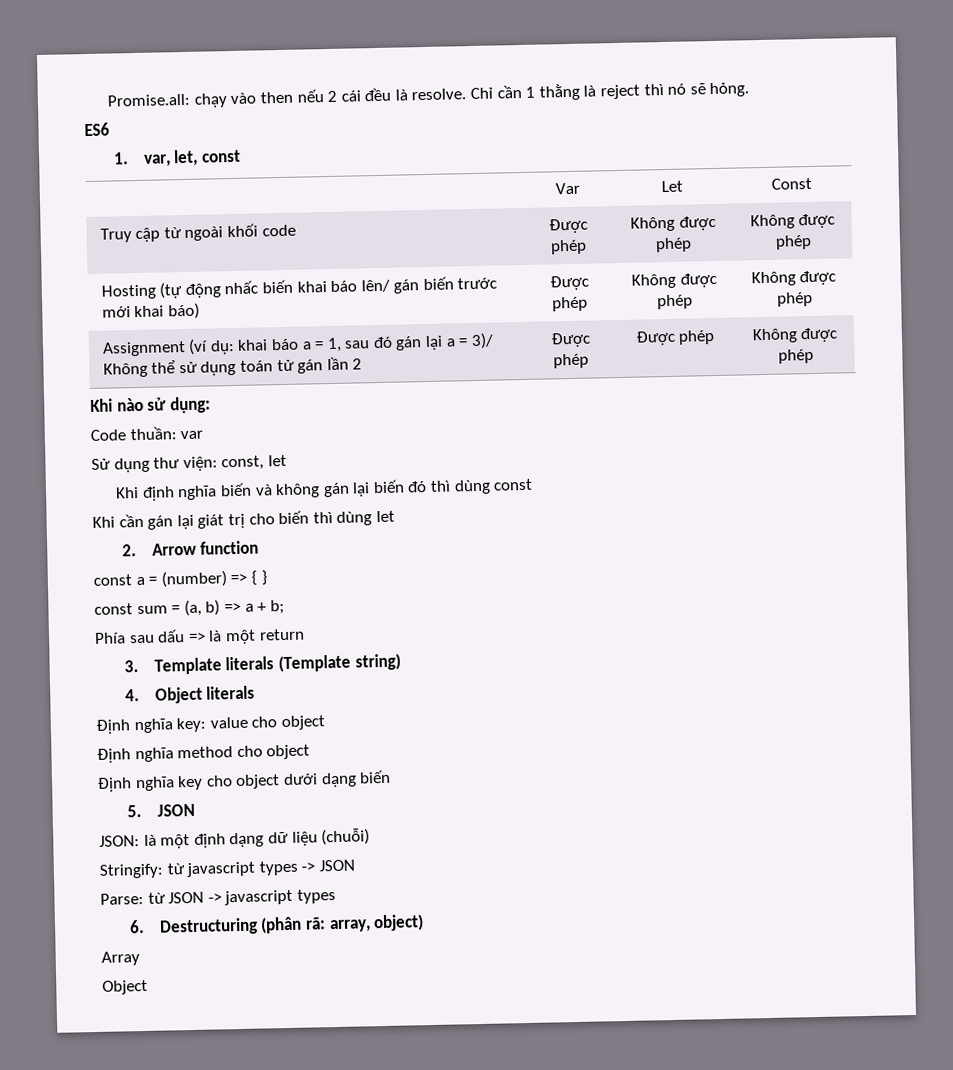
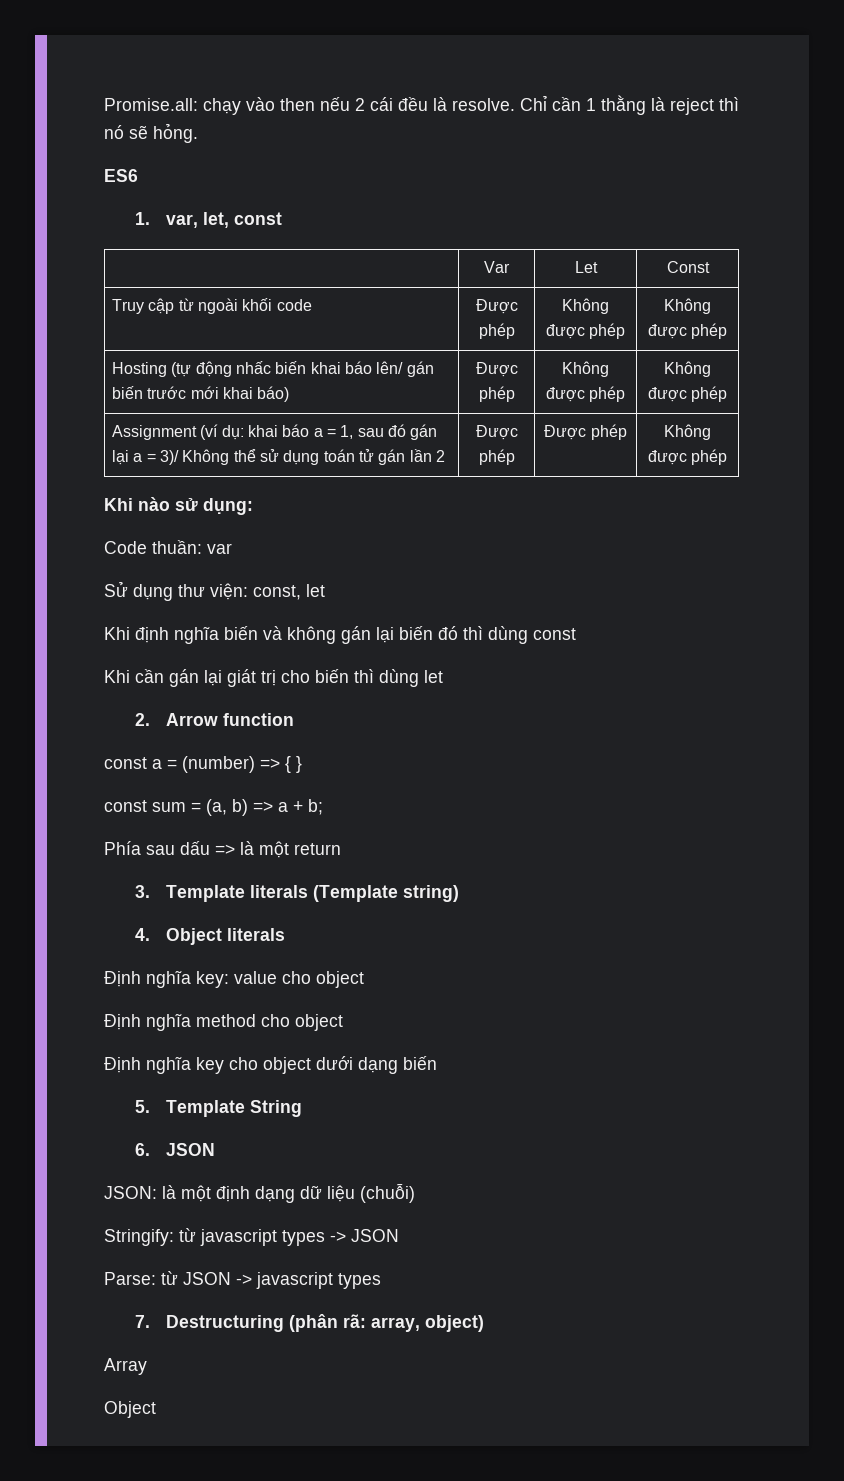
- 5. JSON
+ 5. Template String
+ 6. JSON
- 6. Destructuring (phân rã: array, object)
+ 7. Destructuring (phân rã: array, object)

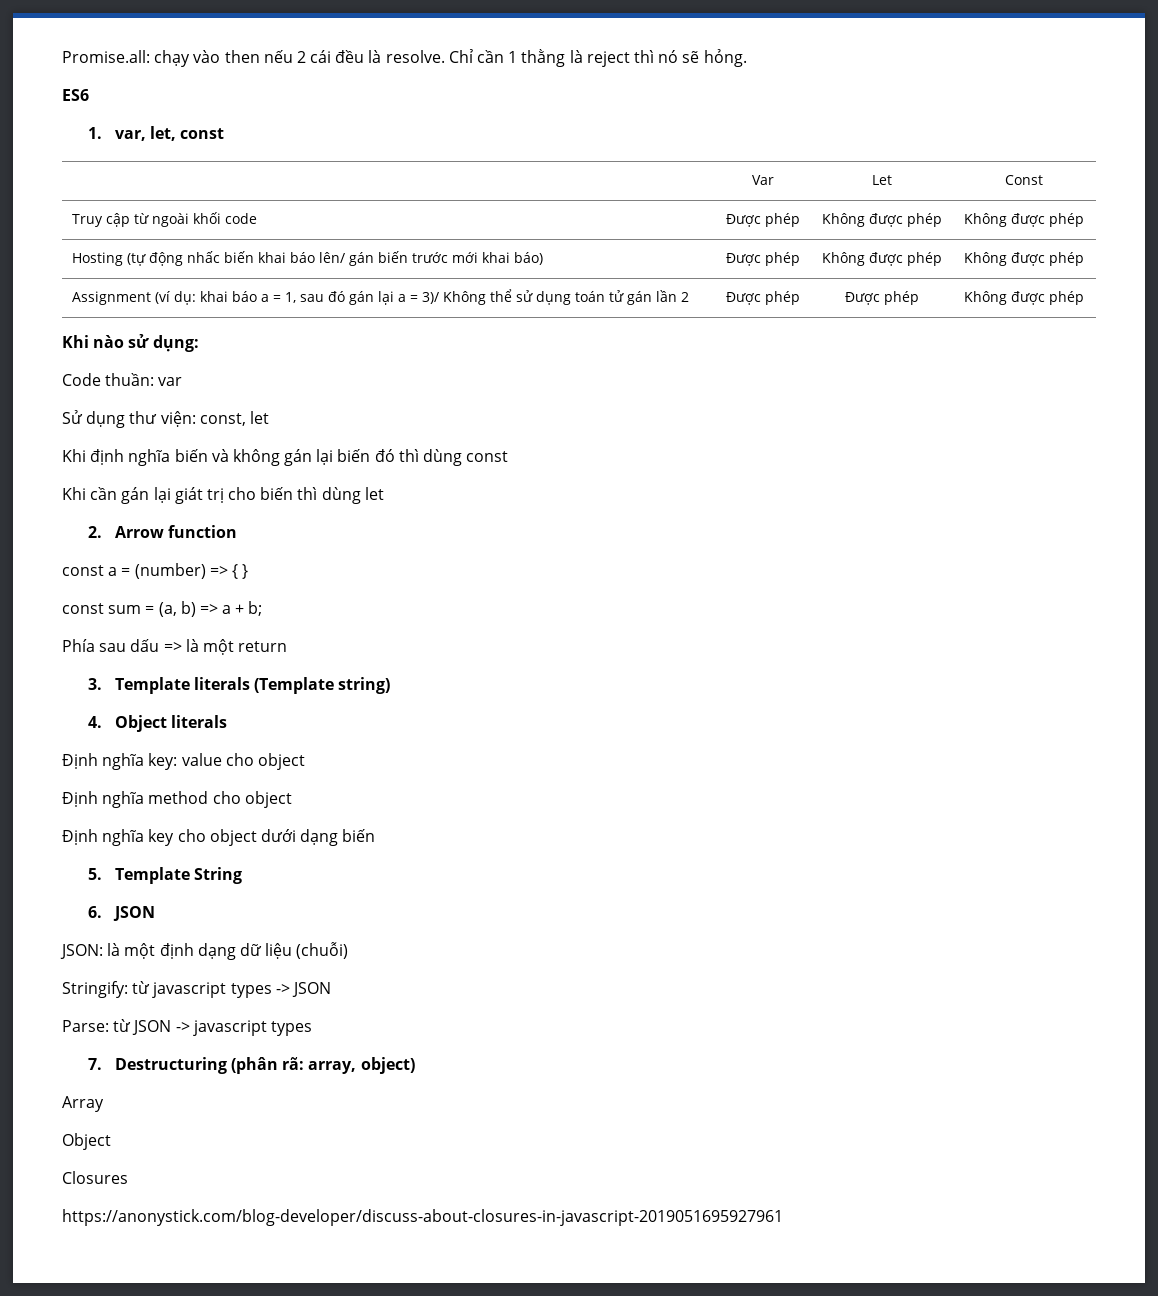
+ Closures
+ https://anonystick.com/blog-developer/discuss-about-closures-in-javascript-2019051695927961

